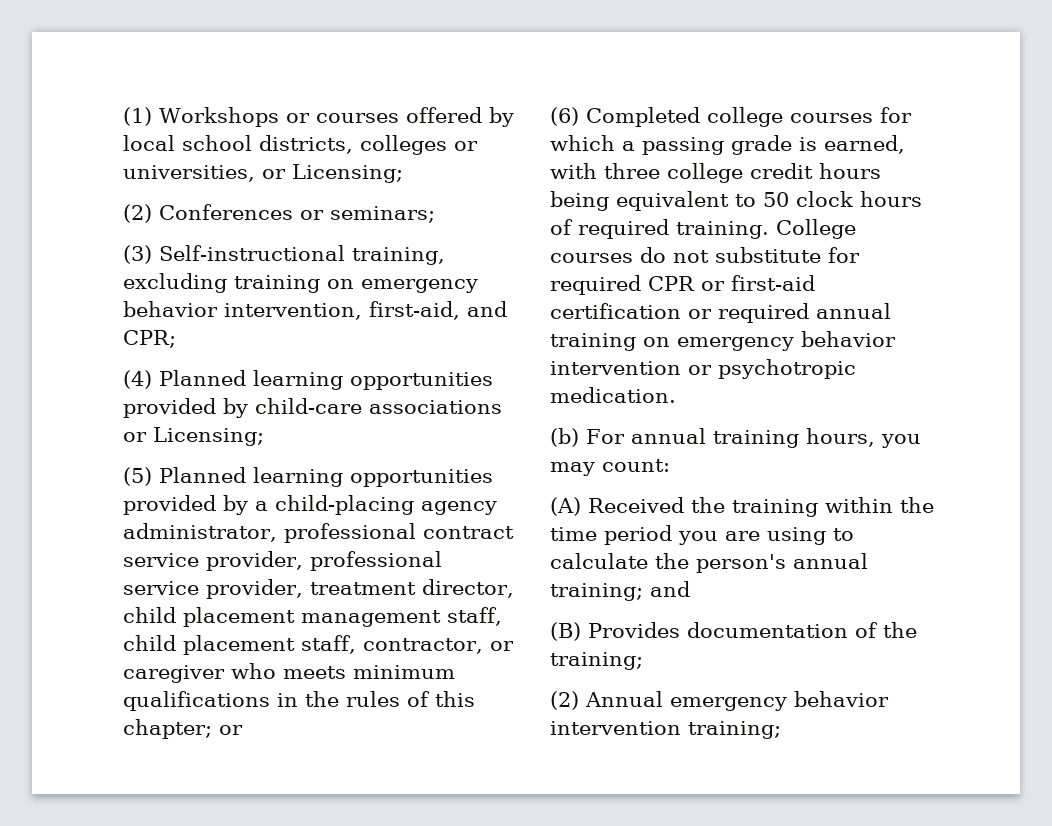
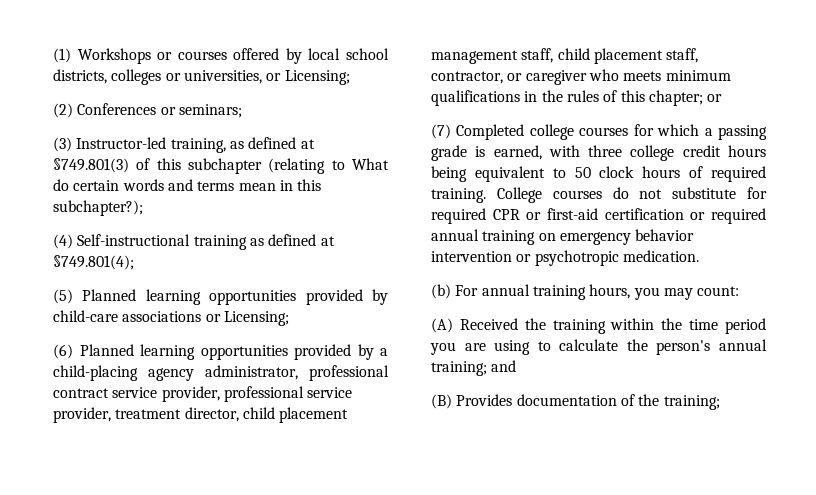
- (3) Self-instructional training, excluding training on emergency behavior intervention, first-aid, and CPR;
- (4) Planned learning opportunities provided by child-care associations or Licensing;
+ (3) Instructor-led training, as defined at §749.801(3) of this subchapter (relating to What do certain words and terms mean in this subchapter?);
+ (4) Self-instructional training as defined at §749.801(4);
+ (5) Planned learning opportunities provided by child-care associations or Licensing;
- (5) Planned learning opportunities provided by a child-placing agency administrator, professional contract service provider, professional service provider, treatment director, child placement management staff, child placement staff, contractor, or caregiver who meets minimum qualifications in the rules of this chapter; or
+ (6) Planned learning opportunities provided by a child-placing agency administrator, professional contract service provider, professional service provider, treatment director, child placement management staff, child placement staff, contractor, or caregiver who meets minimum qualifications in the rules of this chapter; or
- (6) Completed college courses for which a passing grade is earned, with three college credit hours being equivalent to 50 clock hours of required training.
+ (7) Completed college courses for which a passing grade is earned, with three college credit hours being equivalent to 50 clock hours of required training.
- (2) Annual emergency behavior intervention training;

